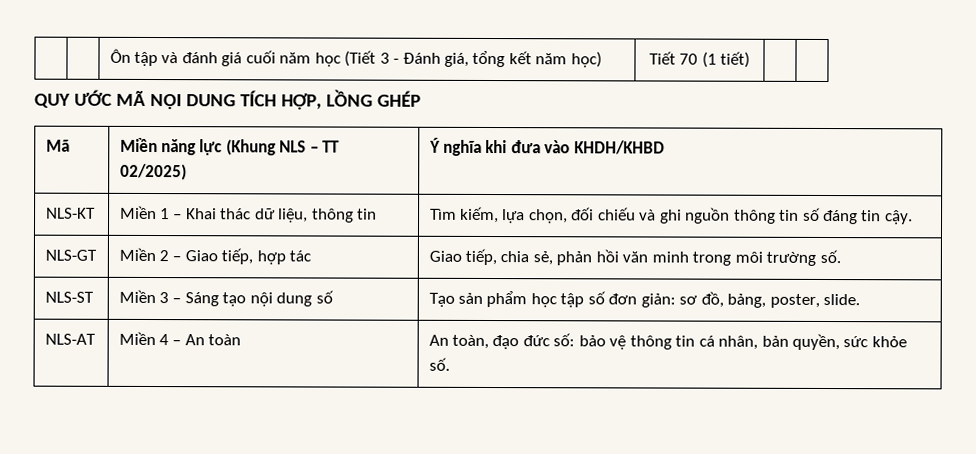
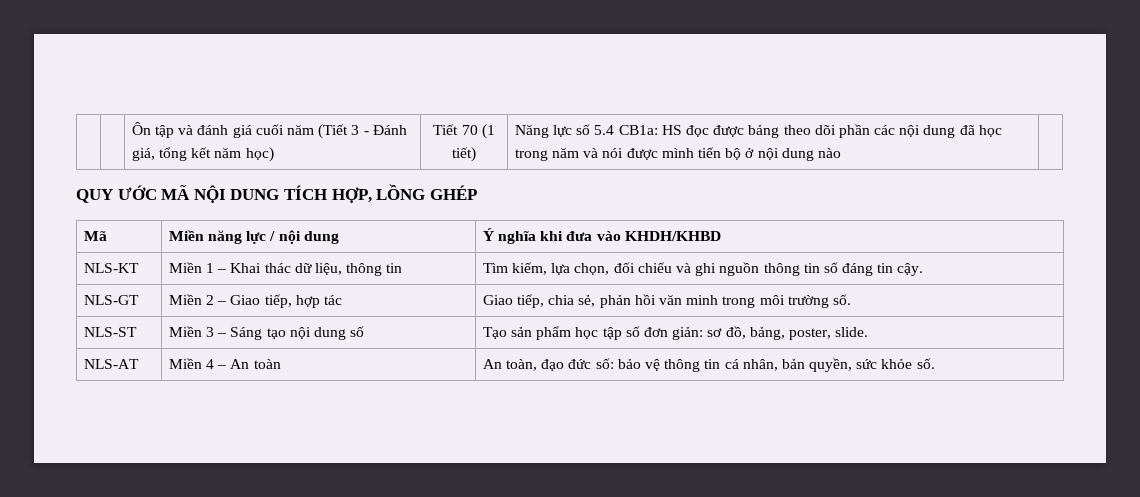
- Ôn tập và đánh giá cuối năm học (Tiết 3 - Đánh giá, tổng kết năm học)
+ Ôn tập và đánh giá cuối năm (Tiết 3 - Đánh giá, tổng kết năm học)
+ Năng lực số 5.4 CB1a: HS đọc được bảng theo dõi phần các nội dung đã học trong năm và nói được mình tiến bộ ở nội dung nào
- Mã | Miền năng lực (Khung NLS – TT 02/2025) | Ý nghĩa khi đưa vào KHDH/KHBD
+ Mã | Miền năng lực / nội dung | Ý nghĩa khi đưa vào KHDH/KHBD

